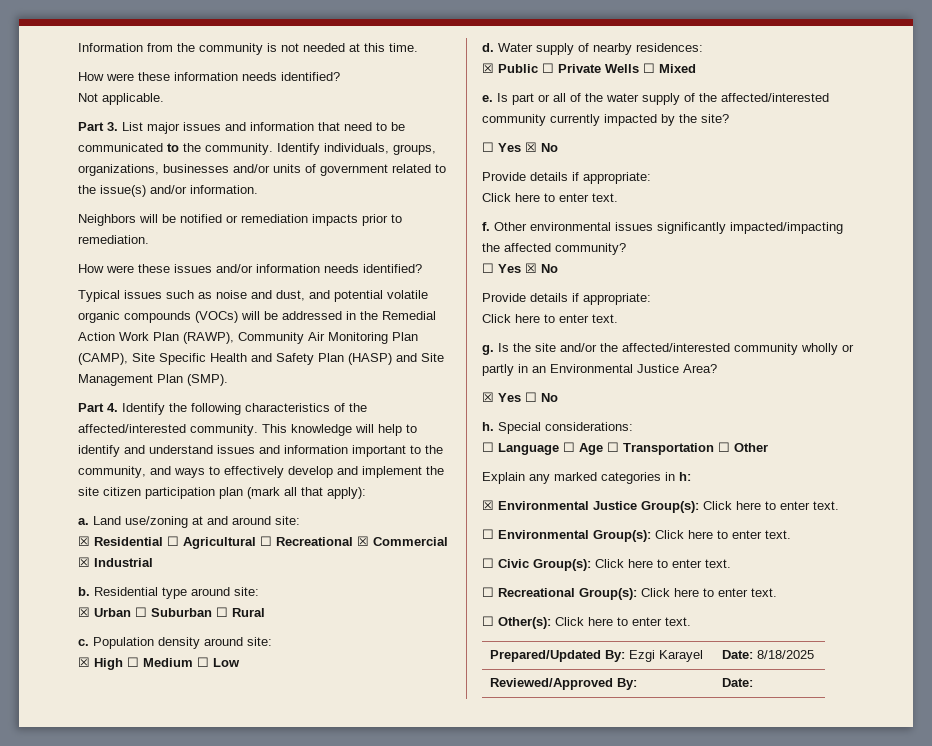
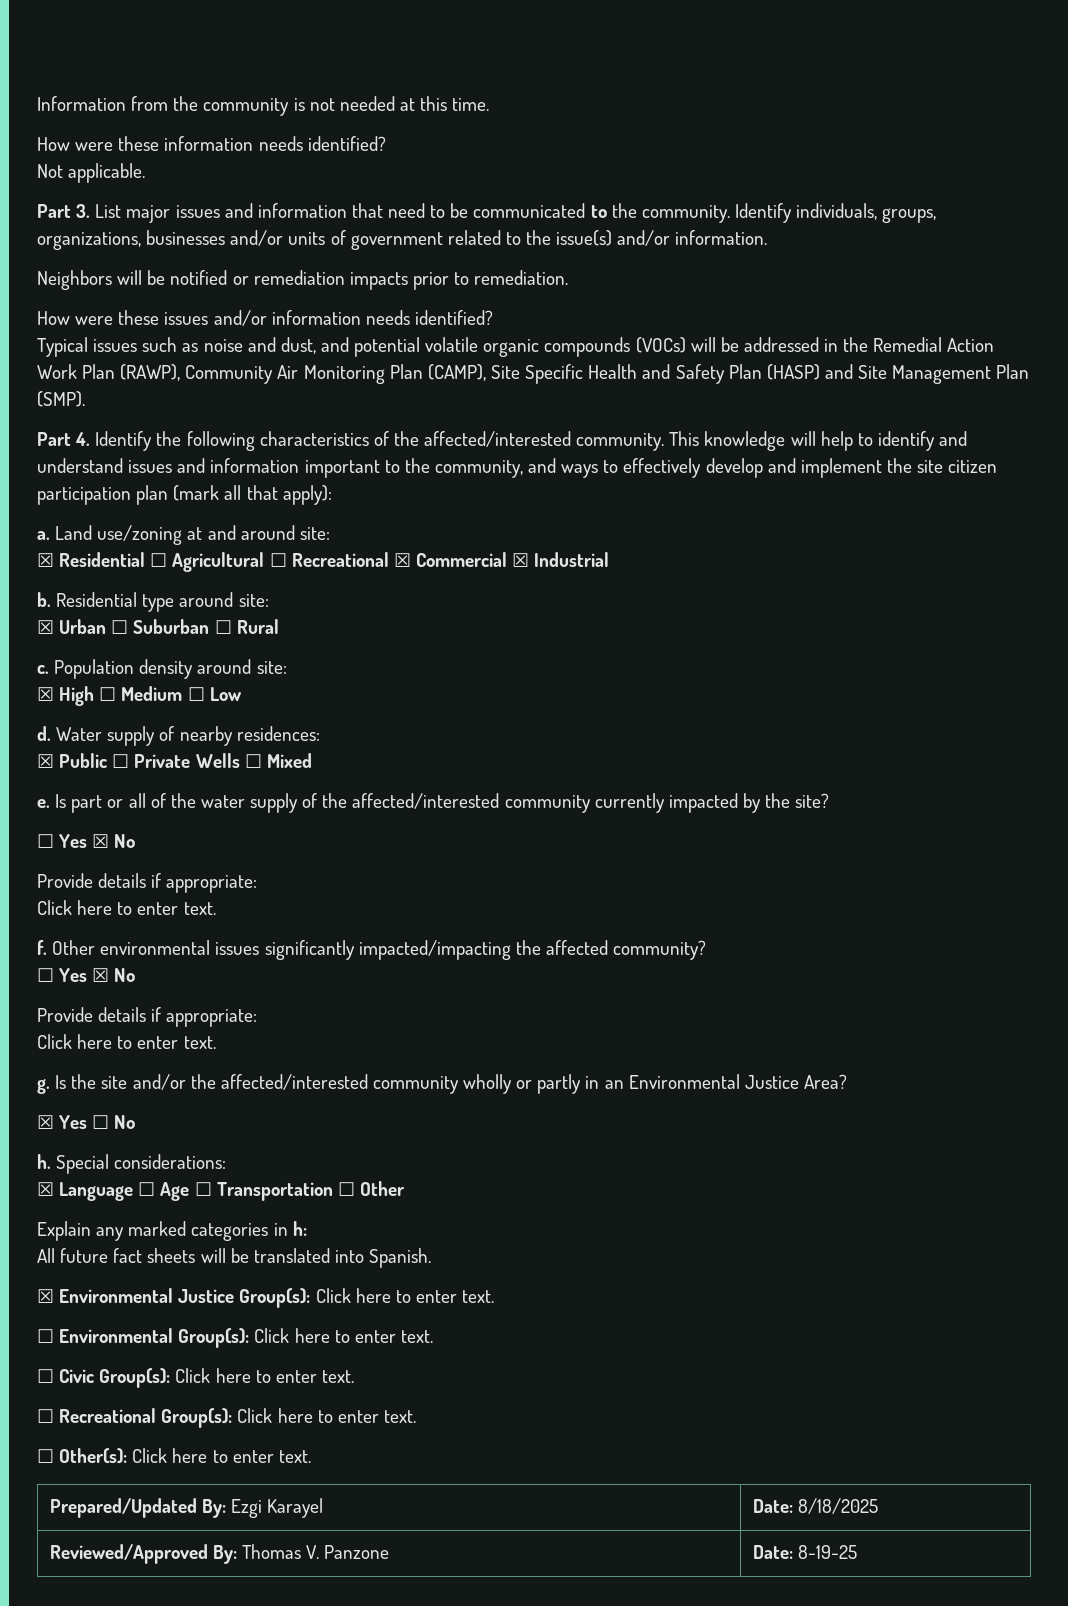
- ☐ Language ☐ Age ☐ Transportation ☐ Other
+ ☒ Language ☐ Age ☐ Transportation ☐ Other
+ All future fact sheets will be translated into Spanish.
- Reviewed/Approved By: | Date:
+ Reviewed/Approved By: Thomas V. Panzone | Date: 8-19-25

